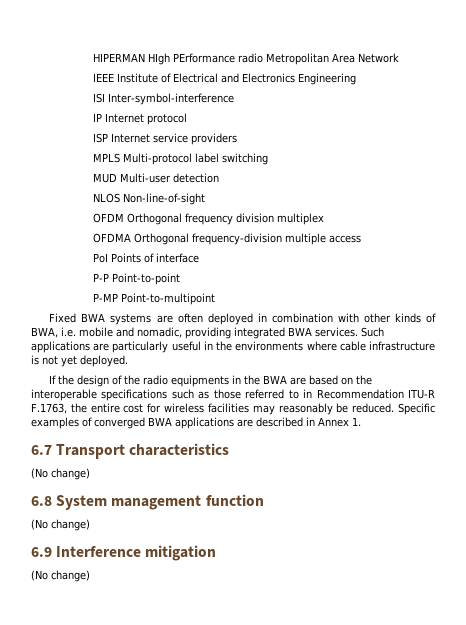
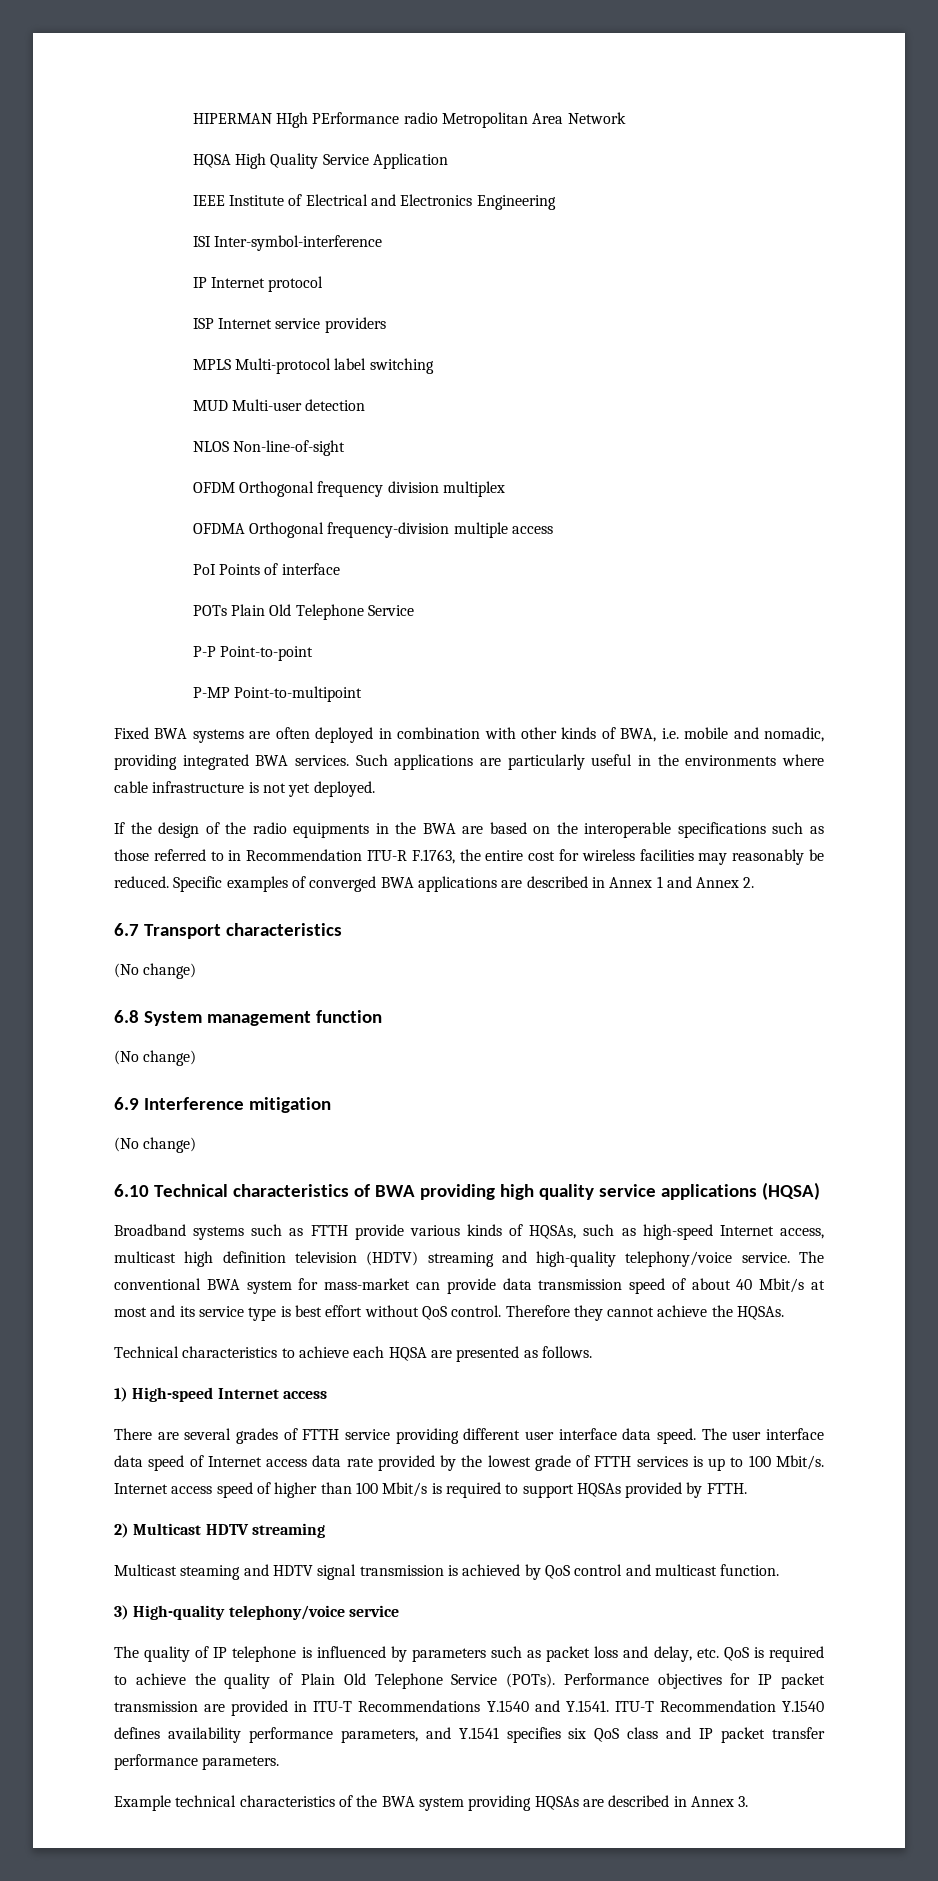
+ HQSA High Quality Service Application
+ POTs Plain Old Telephone Service
- Specific examples of converged BWA applications are described in Annex 1.
+ Specific examples of converged BWA applications are described in Annex 1 and Annex 2.
+ 6.10 Technical characteristics of BWA providing high quality service applications (HQSA)
+ Broadband systems such as FTTH provide various kinds of HQSAs, such as high-speed Internet access, multicast high definition television (HDTV) streaming and high-quality telephony/voice service. The conventional BWA system for mass-market can provide data transmission speed of about 40 Mbit/s at most and its service type is best effort without QoS control. Therefore they cannot achieve the HQSAs.
+ Technical characteristics to achieve each HQSA are presented as follows.
+ 1) High-speed Internet access
+ There are several grades of FTTH service providing different user interface data speed. The user interface data speed of Internet access data rate provided by the lowest grade of FTTH services is up to 100 Mbit/s. Internet access speed of higher than 100 Mbit/s is required to support HQSAs provided by FTTH.
+ 2) Multicast HDTV streaming
+ Multicast steaming and HDTV signal transmission is achieved by QoS control and multicast function.
+ 3) High-quality telephony/voice service
+ The quality of IP telephone is influenced by parameters such as packet loss and delay, etc. QoS is required to achieve the quality of Plain Old Telephone Service (POTs). Performance objectives for IP packet transmission are provided in ITU-T Recommendations Y.1540 and Y.1541. ITU-T Recommendation Y.1540 defines availability performance parameters, and Y.1541 specifies six QoS class and IP packet transfer performance parameters.
+ Example technical characteristics of the BWA system providing HQSAs are described in Annex 3.

